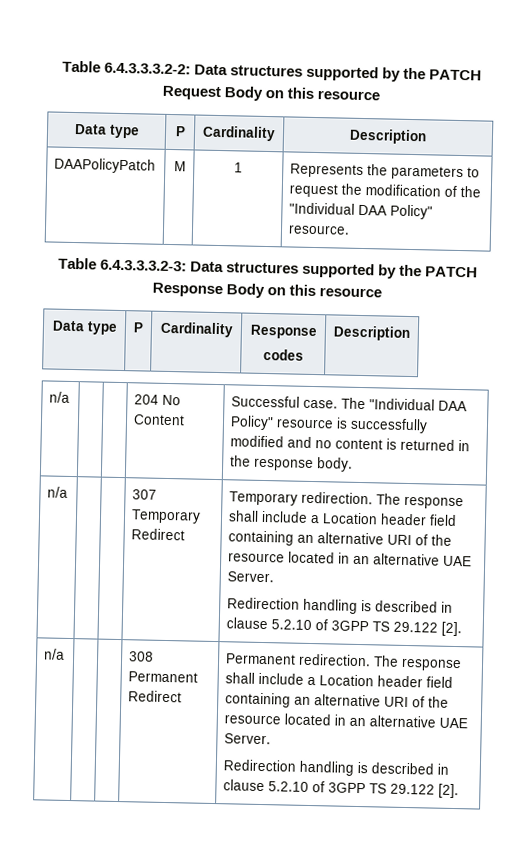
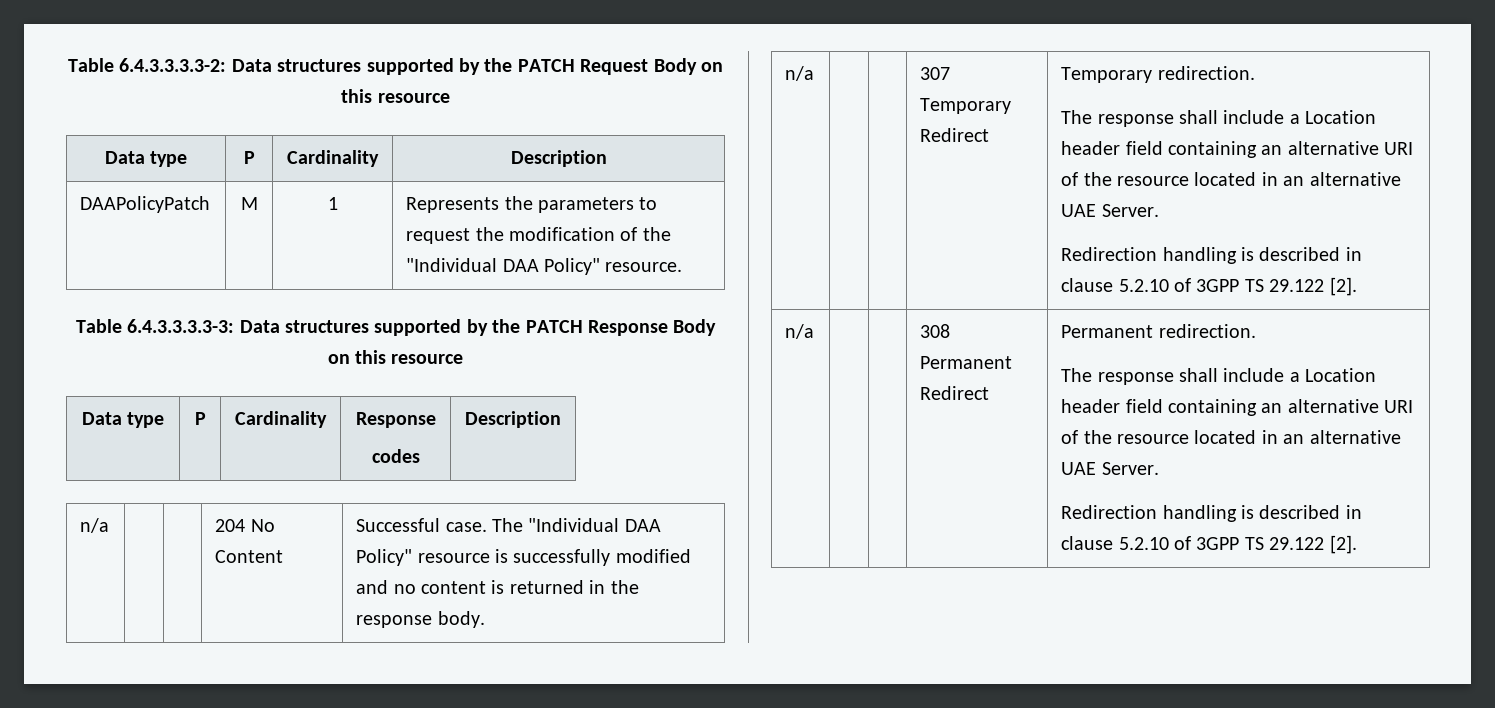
- Table 6.4.3.3.3.2-2: Data structures supported by the PATCH Request Body on this resource
+ Table 6.4.3.3.3.3-2: Data structures supported by the PATCH Request Body on this resource
- Table 6.4.3.3.3.2-3: Data structures supported by the PATCH Response Body on this resource
+ Table 6.4.3.3.3.3-3: Data structures supported by the PATCH Response Body on this resource
- n/a | | | 307 Temporary Redirect | Temporary redirection. The response shall include a Location header field containing an alternative URI of the resource located in an alternative UAE Server.
+ n/a | | | 307 Temporary Redirect | Temporary redirection.
+ The response shall include a Location header field containing an alternative URI of the resource located in an alternative UAE Server.
- n/a | | | 308 Permanent Redirect | Permanent redirection. The response shall include a Location header field containing an alternative URI of the resource located in an alternative UAE Server.
+ n/a | | | 308 Permanent Redirect | Permanent redirection.
+ The response shall include a Location header field containing an alternative URI of the resource located in an alternative UAE Server.

